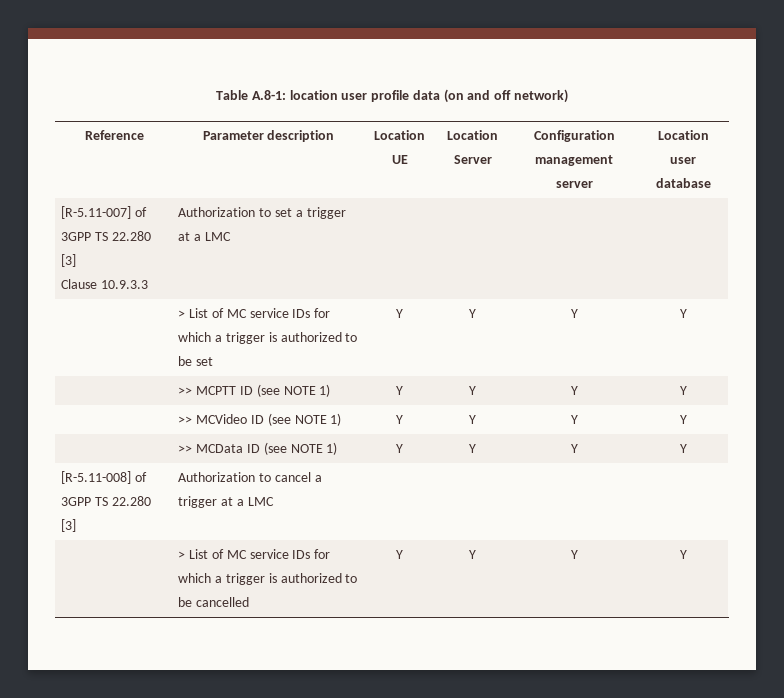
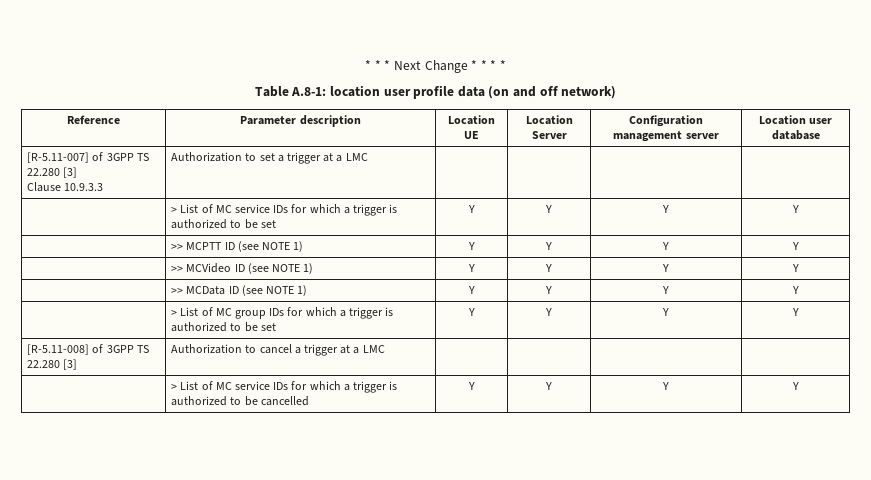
+ * * * Next Change * * * *
+ | > List of MC group IDs for which a trigger is authorized to be set | Y | Y | Y | Y

